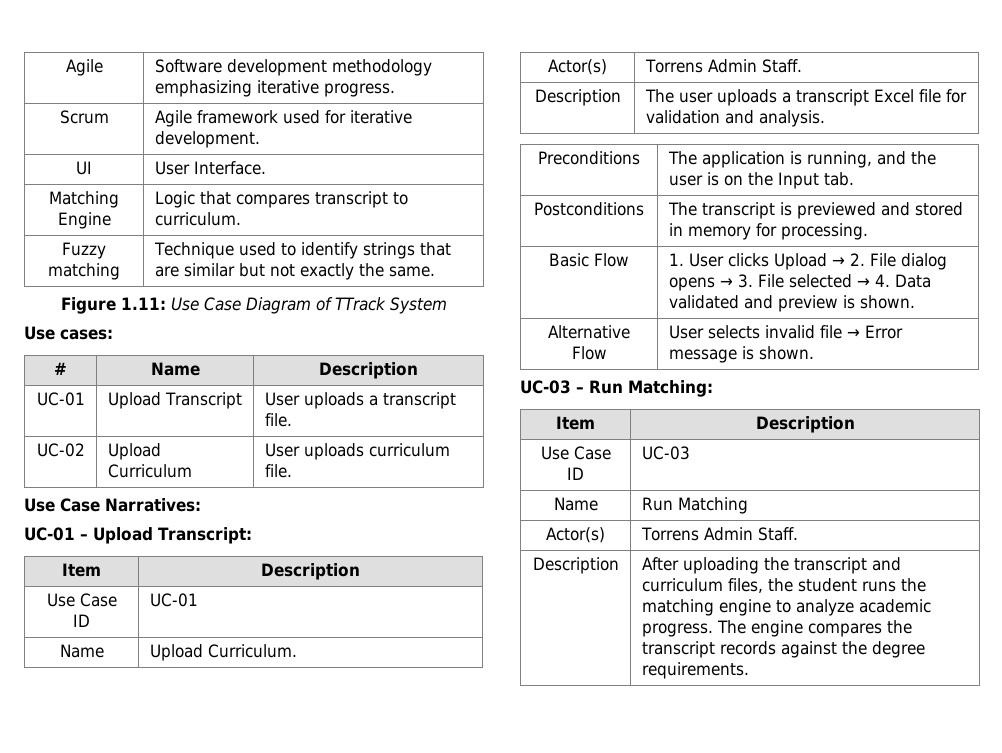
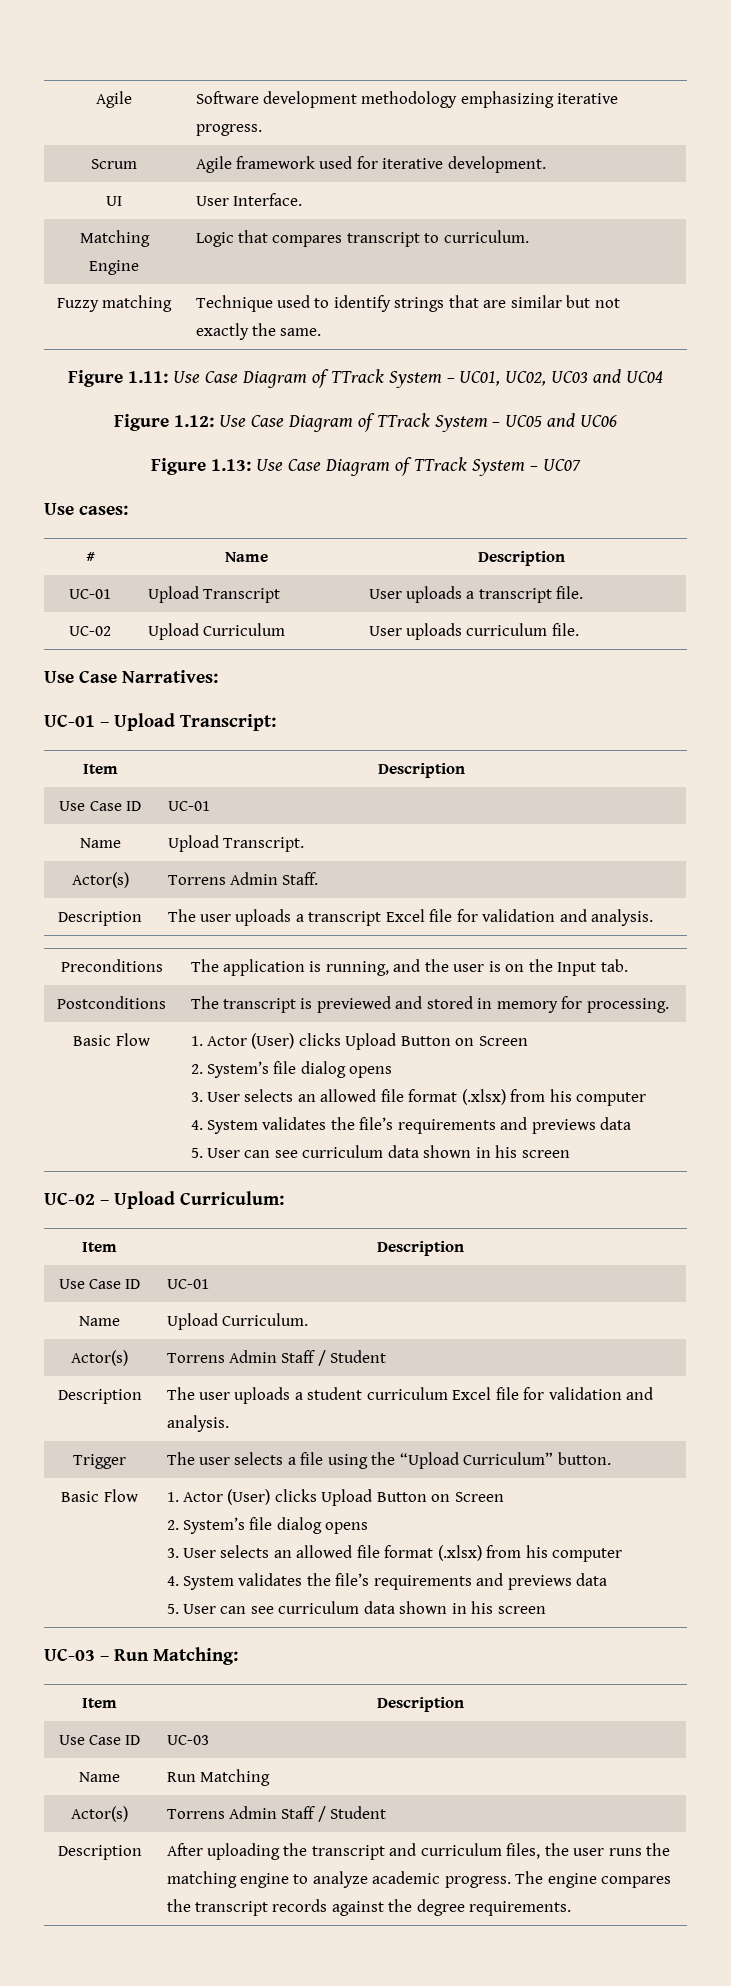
- Figure 1.11: Use Case Diagram of TTrack System
+ Figure 1.11: Use Case Diagram of TTrack System – UC01, UC02, UC03 and UC04
+ Figure 1.12: Use Case Diagram of TTrack System – UC05 and UC06
+ Figure 1.13: Use Case Diagram of TTrack System – UC07
- Name | Upload Curriculum.
+ Name | Upload Transcript.
  Postconditions | The transcript is previewed and stored in memory for processing.
- Basic Flow | 1. User clicks Upload → 2. File dialog opens → 3. File selected → 4. Data validated and preview is shown.
- Alternative Flow | User selects invalid file → Error message is shown.
+ Basic Flow | 1. Actor (User) clicks Upload Button on Screen
+ 2. System’s file dialog opens
+ 3. User selects an allowed file format (.xlsx) from his computer
+ 4. System validates the file’s requirements and previews data
+ 5. User can see curriculum data shown in his screen
+ UC-02 – Upload Curriculum:
+ Item | Description
+ Use Case ID | UC-01
+ Name | Upload Curriculum.
+ Actor(s) | Torrens Admin Staff / Student
+ Description | The user uploads a student curriculum Excel file for validation and analysis.
+ Trigger | The user selects a file using the “Upload Curriculum” button.
+ Basic Flow | 1. Actor (User) clicks Upload Button on Screen
+ 2. System’s file dialog opens
+ 3. User selects an allowed file format (.xlsx) from his computer
+ 4. System validates the file’s requirements and previews data
+ 5. User can see curriculum data shown in his screen
  Name | Run Matching
- Actor(s) | Torrens Admin Staff.
+ Actor(s) | Torrens Admin Staff / Student
- Description | After uploading the transcript and curriculum files, the student runs the matching engine to analyze academic progress. The engine compares the transcript records against the degree requirements.
+ Description | After uploading the transcript and curriculum files, the user runs the matching engine to analyze academic progress. The engine compares the transcript records against the degree requirements.

